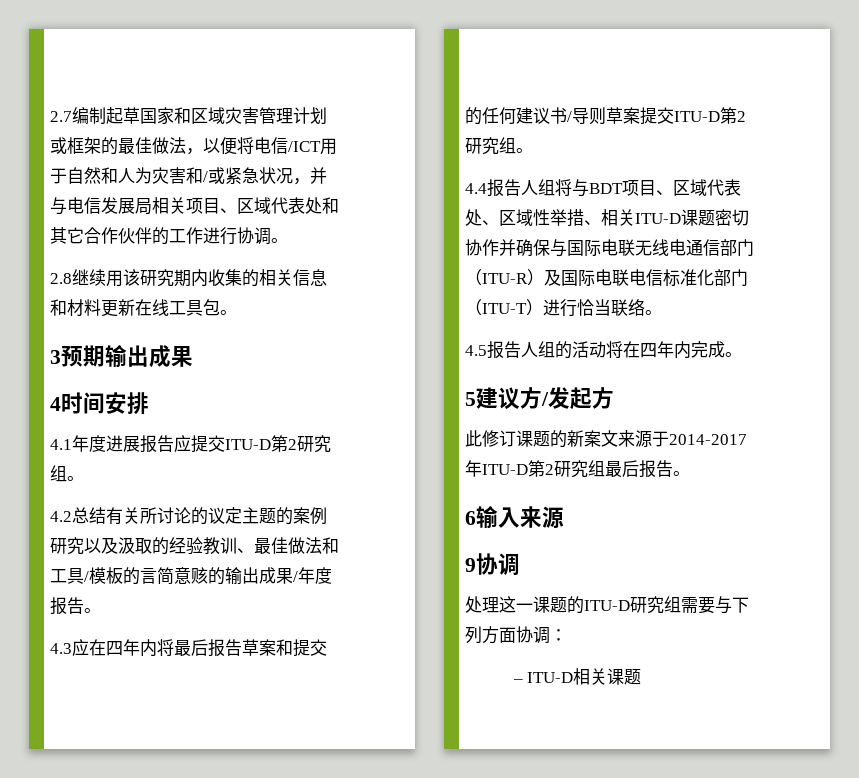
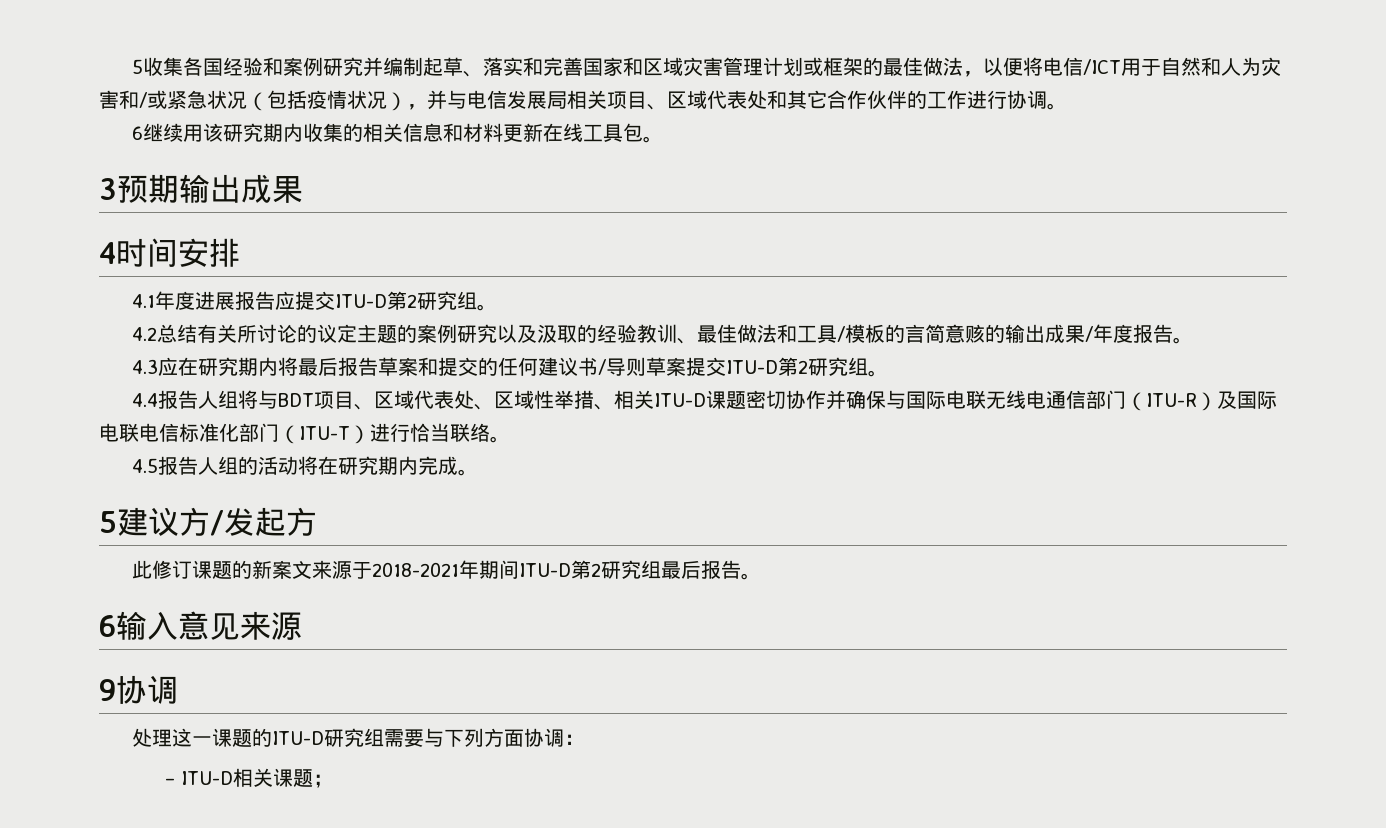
- 2.7编制起草国家和区域灾害管理计划或框架的最佳做法，以便将电信/ICT用于自然和人为灾害和/或紧急状况，并与电信发展局相关项目、区域代表处和其它合作伙伴的工作进行协调。
+ 5收集各国经验和案例研究并编制起草、落实和完善国家和区域灾害管理计划或框架的最佳做法，以便将电信/ICT用于自然和人为灾害和/或紧急状况（包括疫情状况），并与电信发展局相关项目、区域代表处和其它合作伙伴的工作进行协调。
- 2.8继续用该研究期内收集的相关信息和材料更新在线工具包。
+ 6继续用该研究期内收集的相关信息和材料更新在线工具包。
- 4.3应在四年内将最后报告草案和提交的任何建议书/导则草案提交ITU-D第2研究组。
+ 4.3应在研究期内将最后报告草案和提交的任何建议书/导则草案提交ITU-D第2研究组。
- 4.5报告人组的活动将在四年内完成。
+ 4.5报告人组的活动将在研究期内完成。
- 此修订课题的新案文来源于2014-2017年ITU-D第2研究组最后报告。
+ 此修订课题的新案文来源于2018-2021年期间ITU-D第2研究组最后报告。
- 6输入来源
+ 6输入意见来源
- – ITU-D相关课题
+ – ITU-D相关课题；

